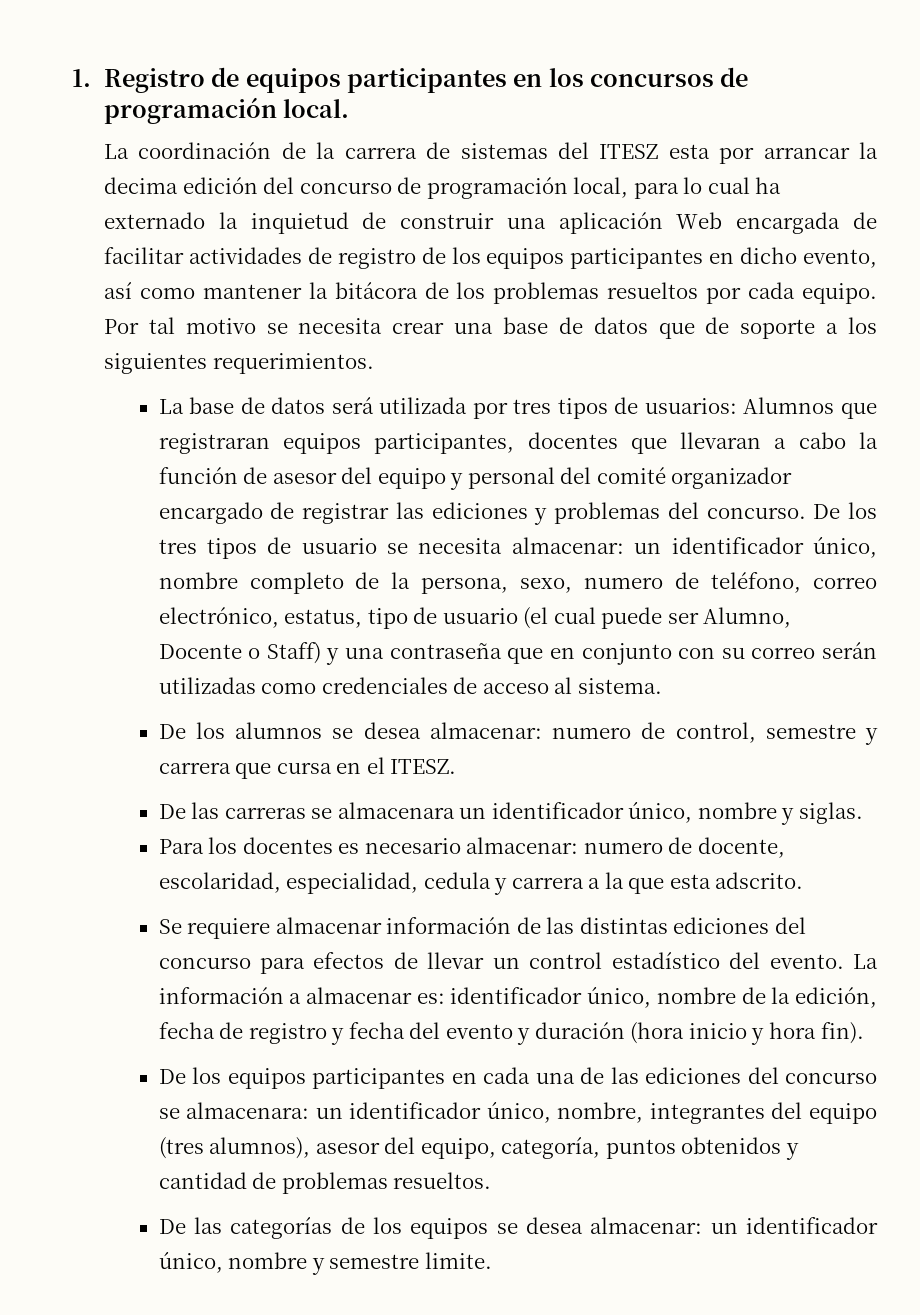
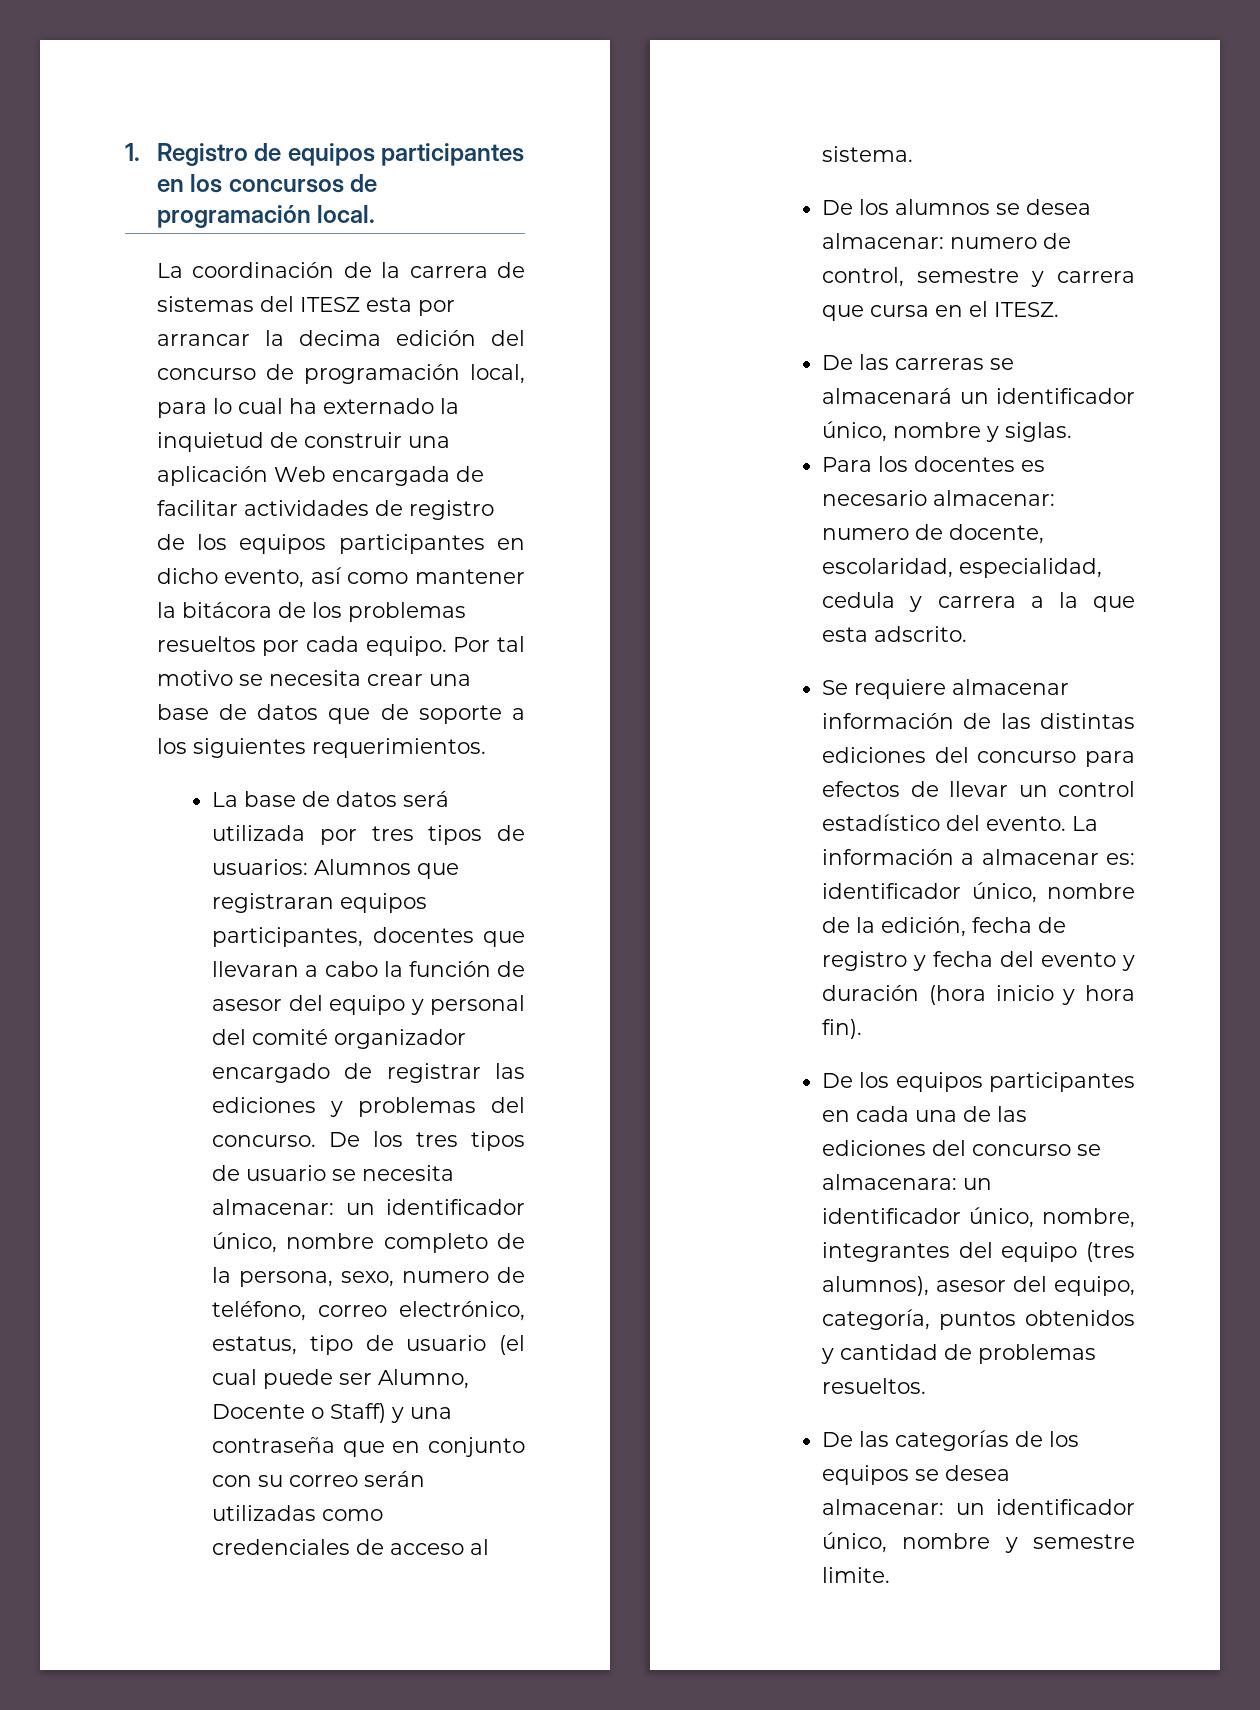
- De las carreras se almacenara un identificador único, nombre y siglas.
+ De las carreras se almacenará un identificador único, nombre y siglas.

